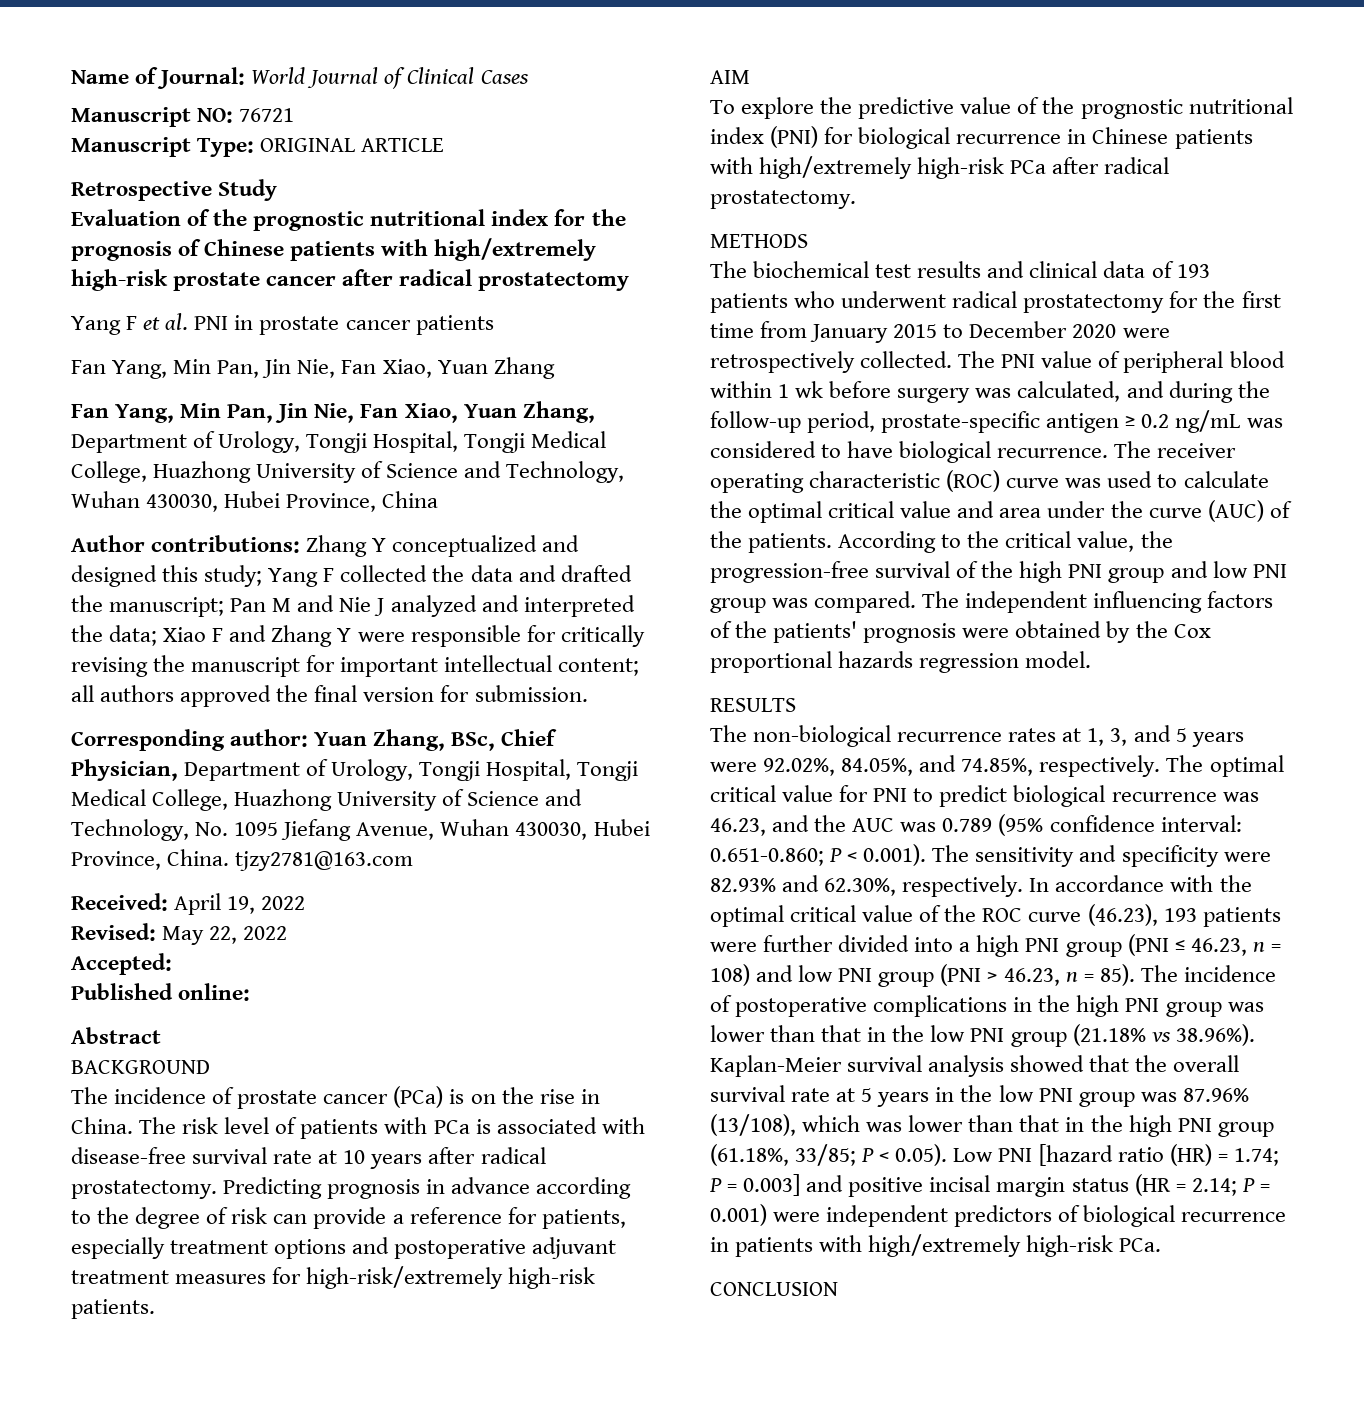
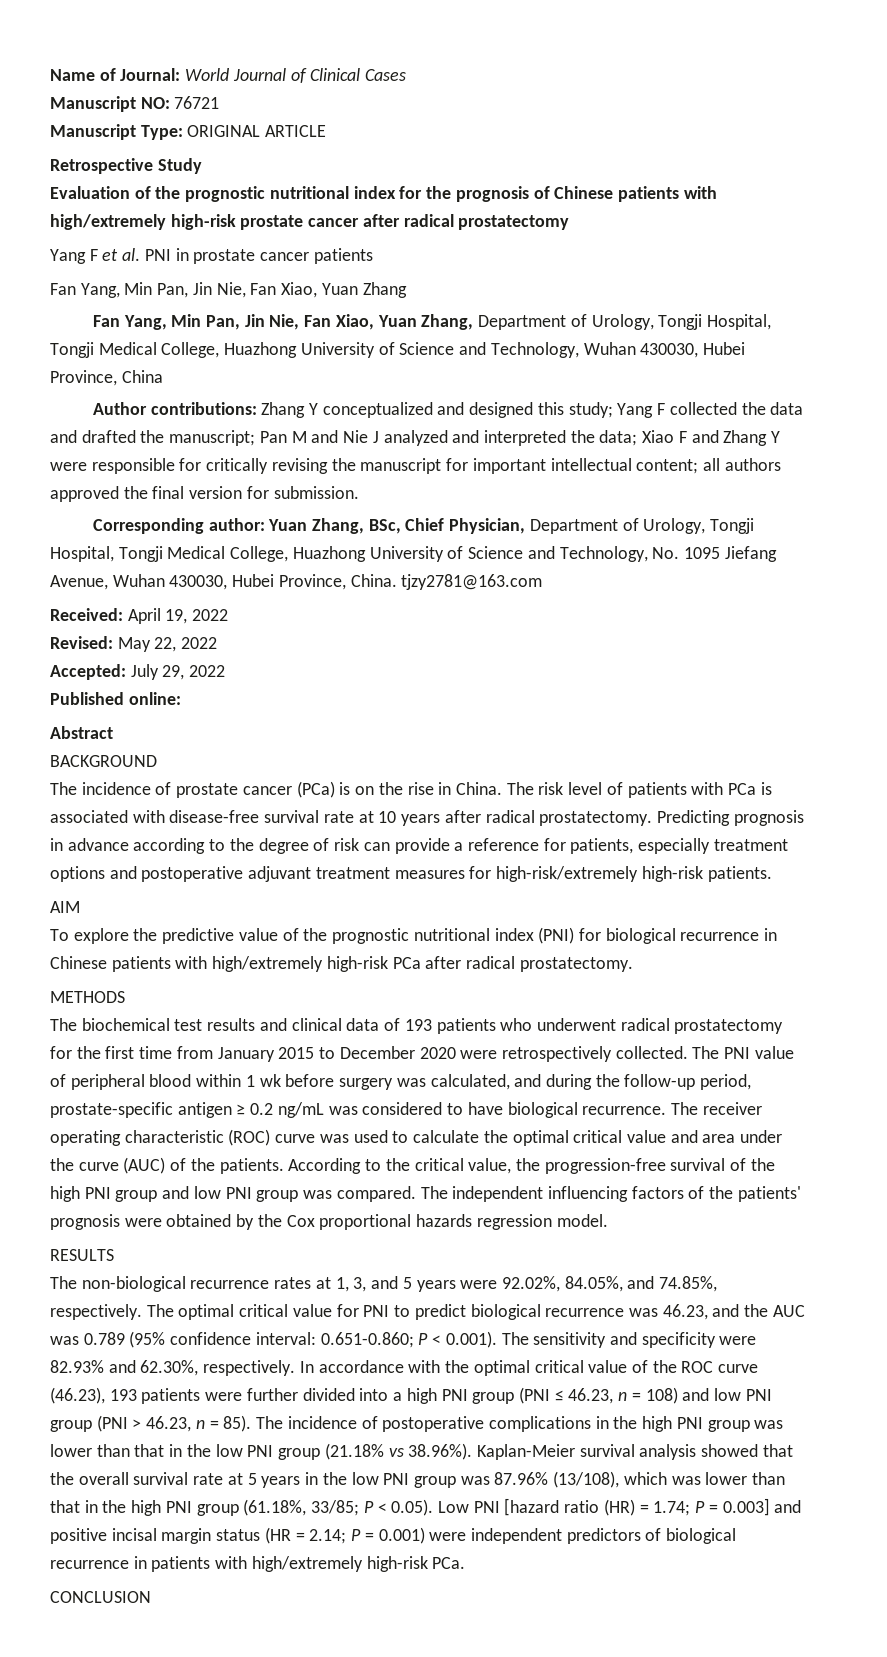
- Accepted:
+ Accepted: July 29, 2022

